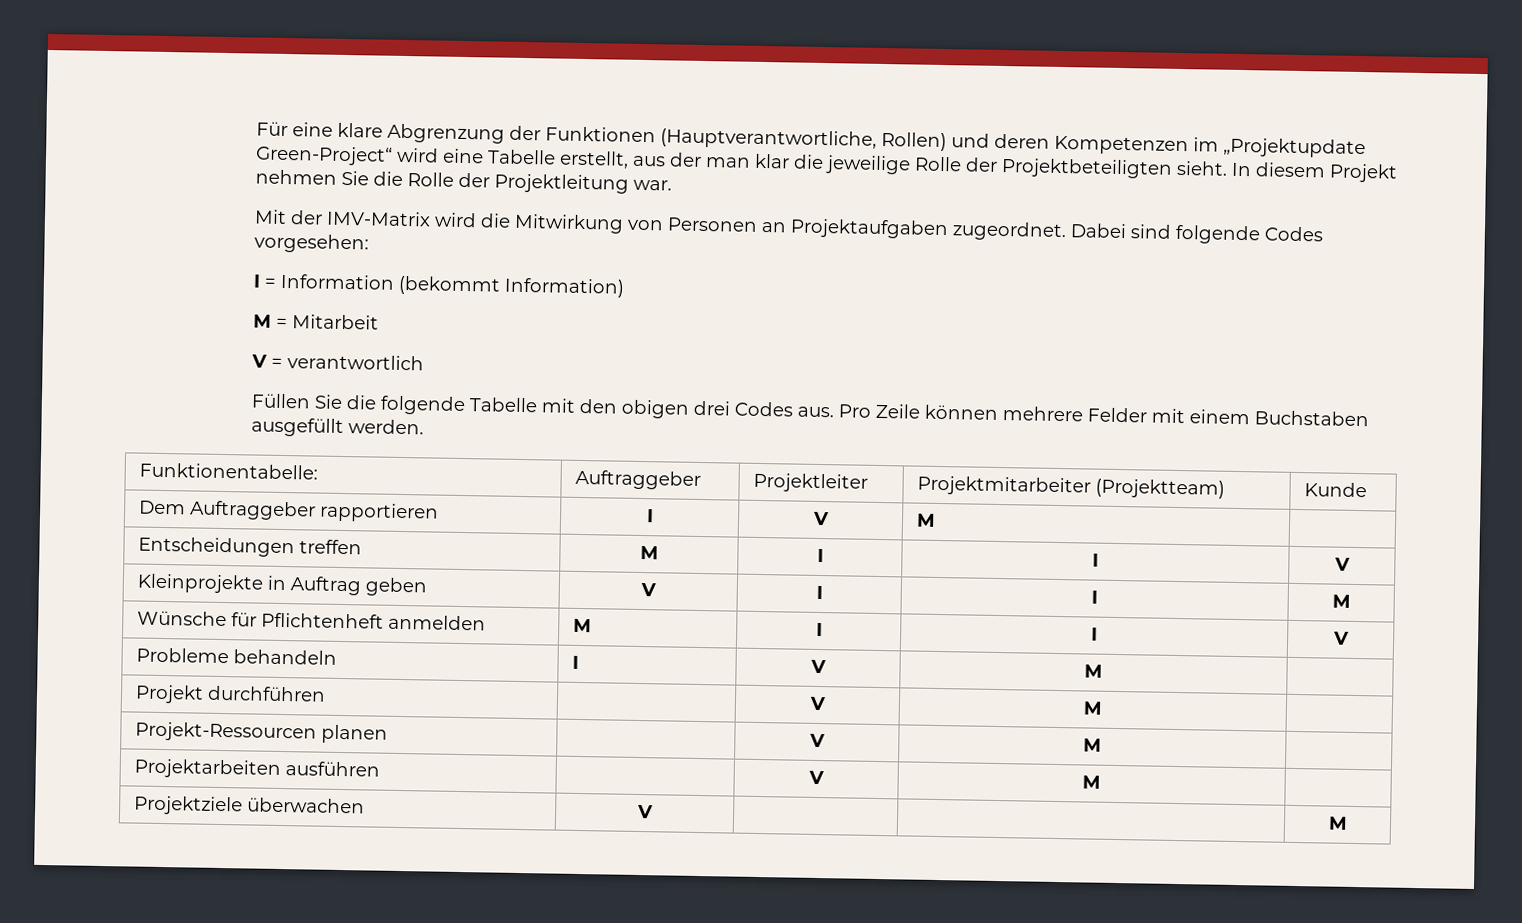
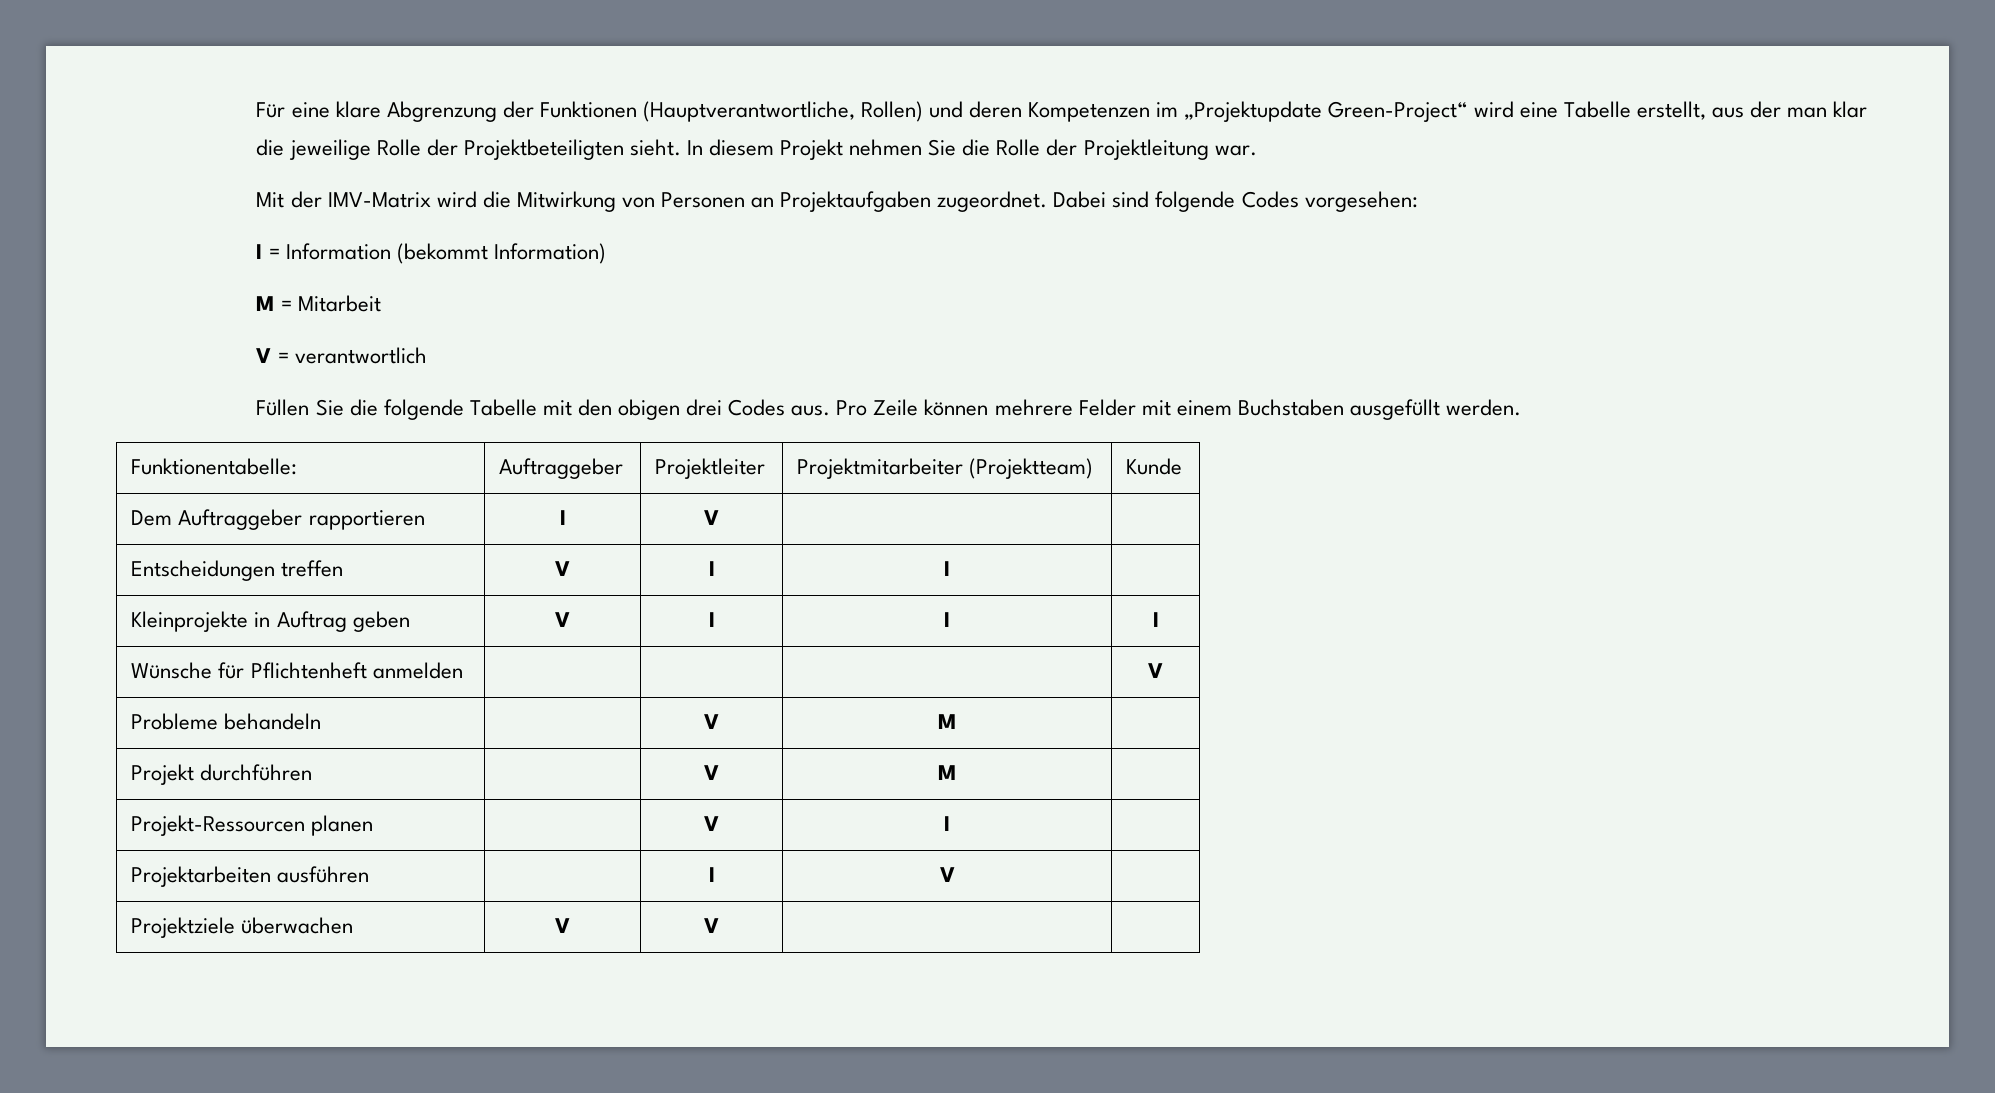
- Dem Auftraggeber rapportieren | I | V | M |
+ Dem Auftraggeber rapportieren | I | V | |
- Entscheidungen treffen | M | I | I | V
+ Entscheidungen treffen | V | I | I |
- Kleinprojekte in Auftrag geben | V | I | I | M
+ Kleinprojekte in Auftrag geben | V | I | I | I
- Wünsche für Pflichtenheft anmelden | M | I | I | V
+ Wünsche für Pflichtenheft anmelden | | | | V
- Probleme behandeln | I | V | M |
+ Probleme behandeln | | V | M |
- Projekt-Ressourcen planen | | V | M |
+ Projekt-Ressourcen planen | | V | I |
- Projektarbeiten ausführen | | V | M |
+ Projektarbeiten ausführen | | I | V |
- Projektziele überwachen | V | | | M
+ Projektziele überwachen | V | V | |

